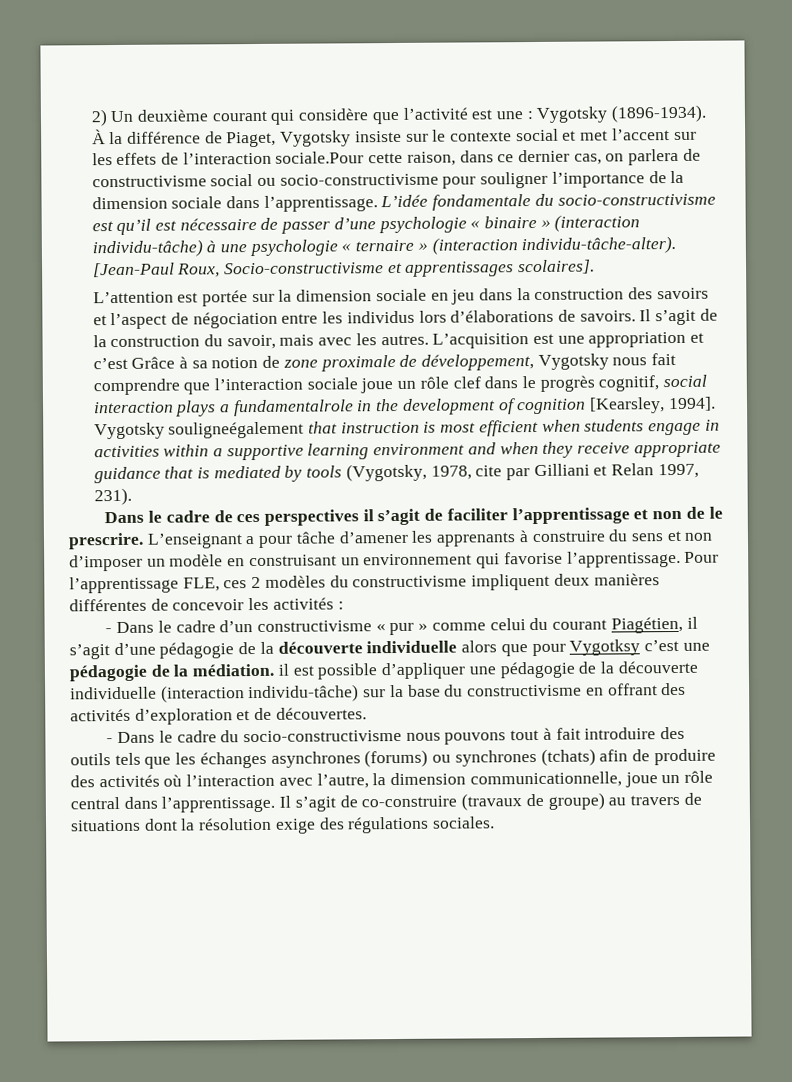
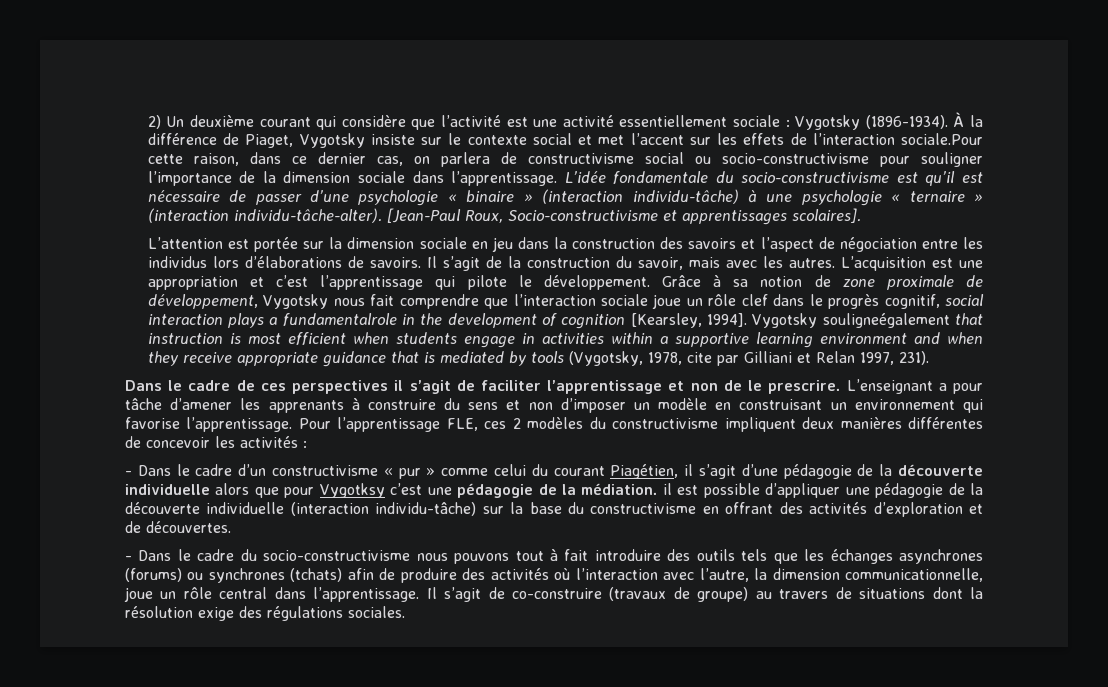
- 2) Un deuxième courant qui considère que l’activité est une : Vygotsky (1896-1934).
+ 2) Un deuxième courant qui considère que l’activité est une activité essentiellement sociale : Vygotsky (1896-1934).
- L’acquisition est une appropriation et c’est Grâce à sa notion de zone proximale de développement, Vygotsky nous fait comprendre que l’interaction sociale joue un rôle clef dans le progrès cognitif, social interaction plays a fundamentalrole in the development of cognition [Kearsley, 1994].
+ L’acquisition est une appropriation et c’est l’apprentissage qui pilote le développement. Grâce à sa notion de zone proximale de développement, Vygotsky nous fait comprendre que l’interaction sociale joue un rôle clef dans le progrès cognitif, social interaction plays a fundamentalrole in the development of cognition [Kearsley, 1994].

